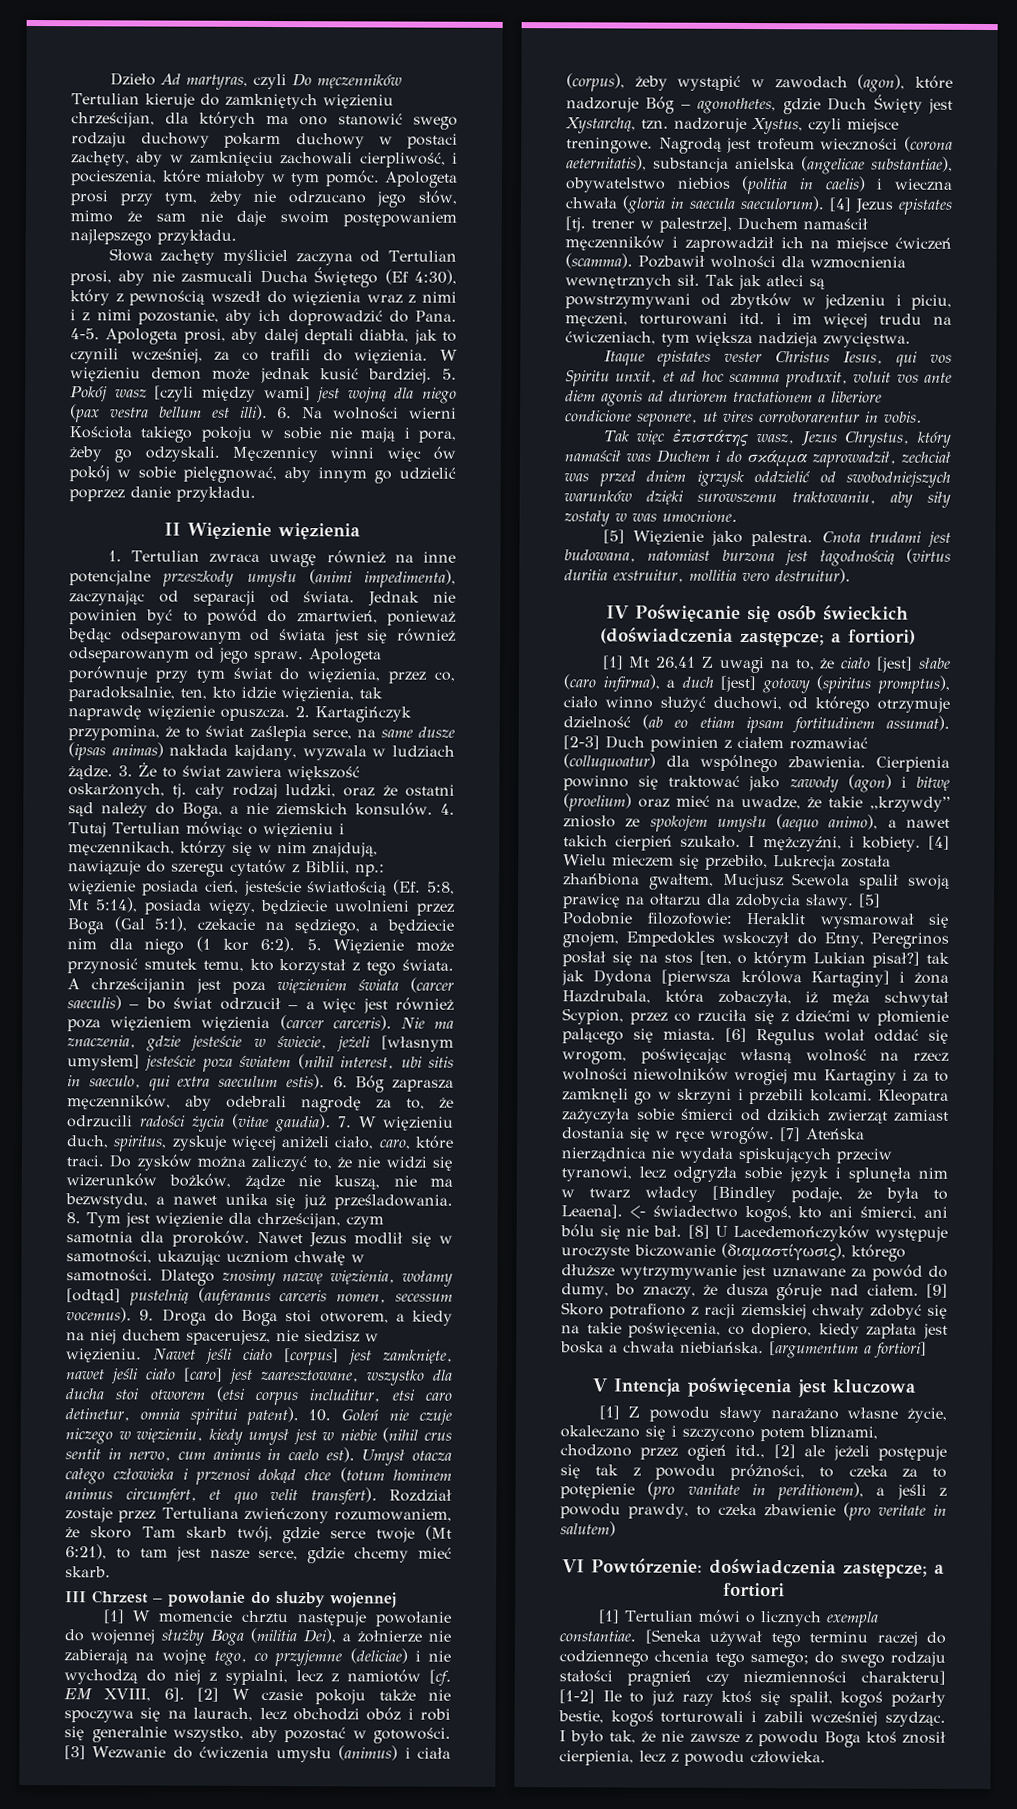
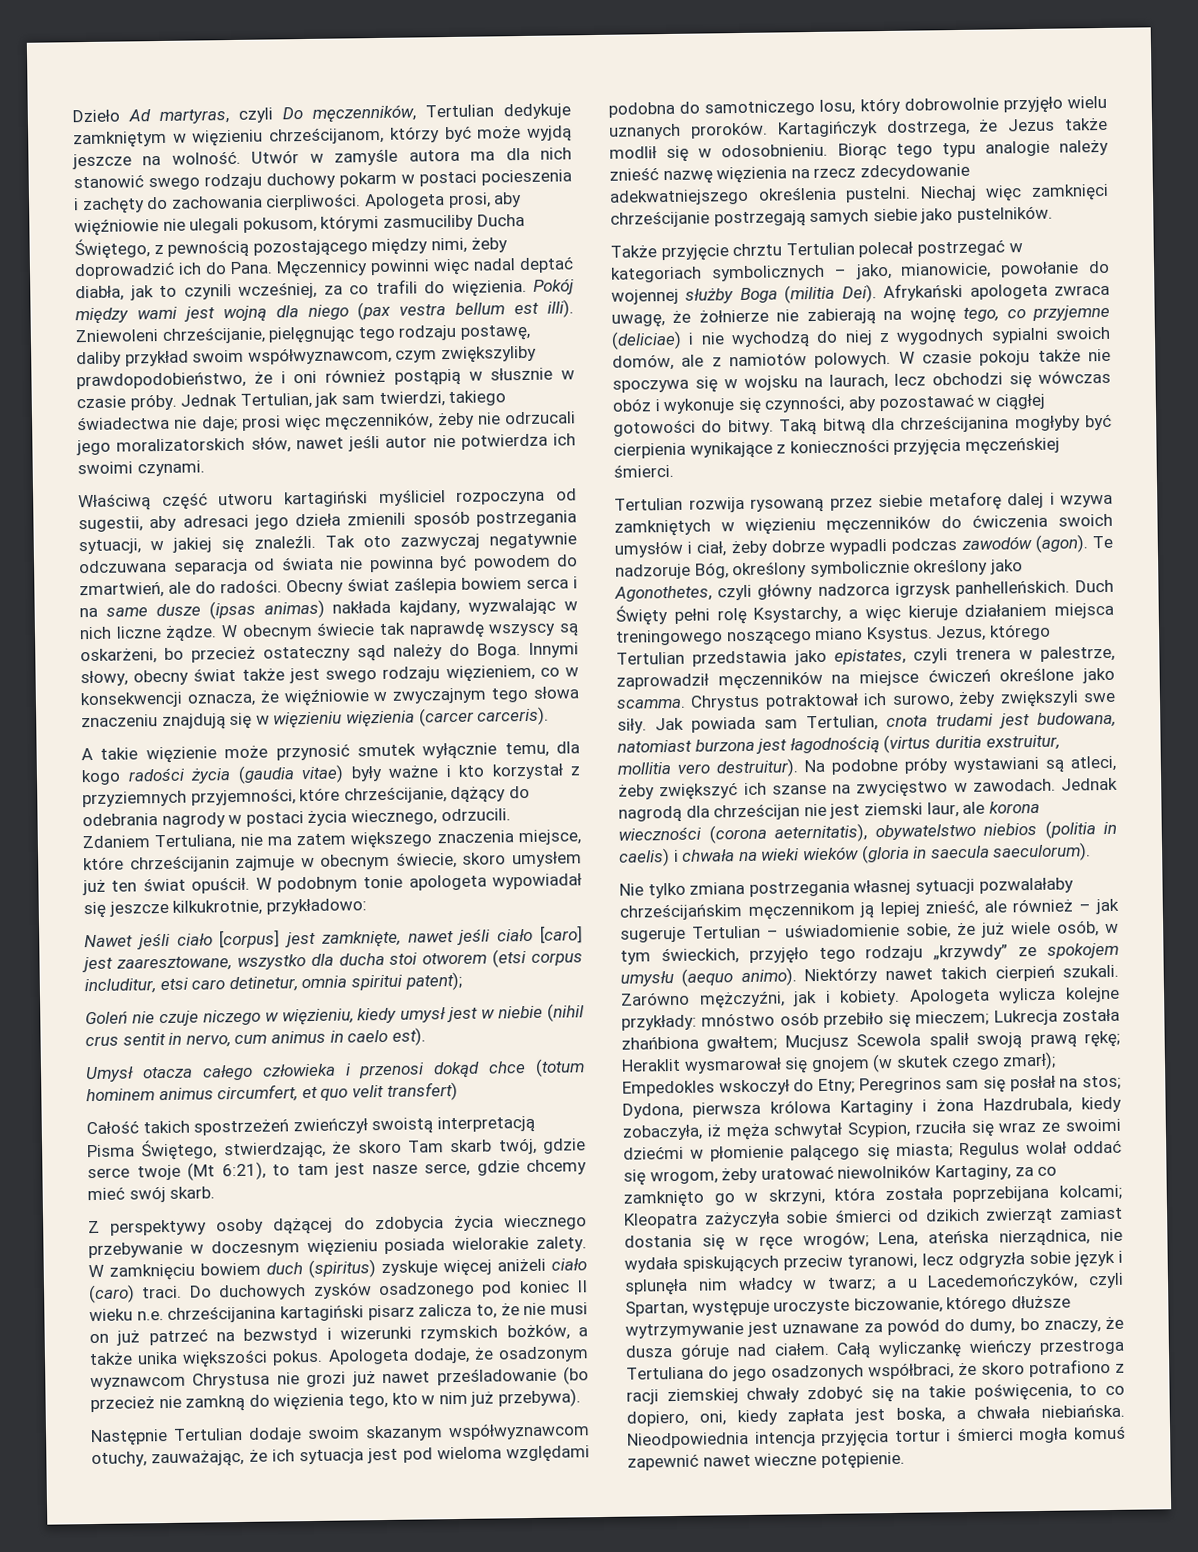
- Dzieło Ad martyras, czyli Do męczenników Tertulian kieruje do zamkniętych więzieniu chrześcijan, dla których ma ono stanowić swego rodzaju duchowy pokarm duchowy w postaci zachęty, aby w zamknięciu zachowali cierpliwość, i pocieszenia, które miałoby w tym pomóc. Apologeta prosi przy tym, żeby nie odrzucano jego słów, mimo że sam nie daje swoim postępowaniem najlepszego przykładu.
- Słowa zachęty myśliciel zaczyna od Tertulian prosi, aby nie zasmucali Ducha Świętego (Ef 4:30), który z pewnością wszedł do więzienia wraz z nimi i z nimi pozostanie, aby ich doprowadzić do Pana. 4-5. Apologeta prosi, aby dalej deptali diabła, jak to czynili wcześniej, za co trafili do więzienia.
+ Dzieło Ad martyras, czyli Do męczenników, Tertulian dedykuje zamkniętym w więzieniu chrześcijanom, którzy być może wyjdą jeszcze na wolność. Utwór w zamyśle autora ma dla nich stanowić swego rodzaju duchowy pokarm w postaci pocieszenia i zachęty do zachowania cierpliwości. Apologeta prosi, aby więźniowie nie ulegali pokusom, którymi zasmuciliby Ducha Świętego, z pewnością pozostającego między nimi, żeby doprowadzić ich do Pana. Męczennicy powinni więc nadal deptać diabła, jak to czynili wcześniej, za co trafili do więzienia.
- W więzieniu demon może jednak kusić bardziej. 5. Pokój wasz [czyli między wami] jest wojną dla niego (pax vestra bellum est illi).
+ Pokój między wami jest wojną dla niego (pax vestra bellum est illi).
- 6. Na wolności wierni Kościoła takiego pokoju w sobie nie mają i pora, żeby go odzyskali. Męczennicy winni więc ów pokój w sobie pielęgnować, aby innym go udzielić poprzez danie przykładu.
- II Więzienie więzienia
- 1. Tertulian zwraca uwagę również na inne potencjalne przeszkody umysłu (animi impedimenta), zaczynając od separacji od świata. Jednak nie powinien być to powód do zmartwień, ponieważ będąc odseparowanym od świata jest się również odseparowanym od jego spraw. Apologeta porównuje przy tym świat do więzienia, przez co, paradoksalnie, ten, kto idzie więzienia, tak naprawdę więzienie opuszcza. 2. Kartagińczyk przypomina, że to świat zaślepia serce, na same dusze (ipsas animas) nakłada kajdany, wyzwala w ludziach żądze. 3. Że to świat zawiera większość oskarżonych, tj. cały rodzaj ludzki, oraz że ostatni sąd należy do Boga, a nie ziemskich konsulów. 4. Tutaj Tertulian mówiąc o więzieniu i męczennikach, którzy się w nim znajdują, nawiązuje do szeregu cytatów z Biblii, np.: więzienie posiada cień, jesteście światłością (Ef. 5:8, Mt 5:14), posiada więzy, będziecie uwolnieni przez Boga (Gal 5:1), czekacie na sędziego, a będziecie nim dla niego (1 kor 6:2). 5. Więzienie może przynosić smutek temu, kto korzystał z tego świata. A chrześcijanin jest poza więzieniem świata (carcer saeculis) – bo świat odrzucił – a więc jest również poza więzieniem więzienia (carcer carceris). Nie ma znaczenia, gdzie jesteście w świecie, jeżeli [własnym umysłem] jesteście poza światem (nihil interest, ubi sitis in saeculo, qui extra saeculum estis). 6. Bóg zaprasza męczenników, aby odebrali nagrodę za to, że odrzucili radości życia (vitae gaudia). 7. W więzieniu duch, spiritus, zyskuje więcej aniżeli ciało, caro, które traci. Do zysków można zaliczyć to, że nie widzi się wizerunków bożków, żądze nie kuszą, nie ma bezwstydu, a nawet unika się już prześladowania. 8. Tym jest więzienie dla chrześcijan, czym samotnia dla proroków. Nawet Jezus modlił się w samotności, ukazując uczniom chwałę w samotności. Dlatego znosimy nazwę więzienia, wołamy [odtąd] pustelnią (auferamus carceris nomen, secessum vocemus). 9. Droga do Boga stoi otworem, a kiedy na niej duchem spacerujesz, nie siedzisz w więzieniu. Nawet jeśli ciało [corpus] jest zamknięte, nawet jeśli ciało [caro] jest zaaresztowane, wszystko dla ducha stoi otworem (etsi corpus includitur, etsi caro detinetur, omnia spiritui patent). 10. Goleń nie czuje niczego w więzieniu, kiedy umysł jest w niebie (nihil crus sentit in nervo, cum animus in caelo est). Umysł otacza całego człowieka i przenosi dokąd chce (totum hominem animus circumfert, et quo velit transfert). Rozdział zostaje przez Tertuliana zwieńczony rozumowaniem, że skoro Tam skarb twój, gdzie serce twoje (Mt 6:21), to tam jest nasze serce, gdzie chcemy mieć skarb.
+ Zniewoleni chrześcijanie, pielęgnując tego rodzaju postawę, daliby przykład swoim współwyznawcom, czym zwiększyliby prawdopodobieństwo, że i oni również postąpią w słusznie w czasie próby. Jednak Tertulian, jak sam twierdzi, takiego świadectwa nie daje; prosi więc męczenników, żeby nie odrzucali jego moralizatorskich słów, nawet jeśli autor nie potwierdza ich swoimi czynami.
+ Właściwą część utworu kartagiński myśliciel rozpoczyna od sugestii, aby adresaci jego dzieła zmienili sposób postrzegania sytuacji, w jakiej się znaleźli. Tak oto zazwyczaj negatywnie odczuwana separacja od świata nie powinna być powodem do zmartwień, ale do radości. Obecny świat zaślepia bowiem serca i na same dusze (ipsas animas) nakłada kajdany, wyzwalając w nich liczne żądze. W obecnym świecie tak naprawdę wszyscy są oskarżeni, bo przecież ostateczny sąd należy do Boga. Innymi słowy, obecny świat także jest swego rodzaju więzieniem, co w konsekwencji oznacza, że więźniowie w zwyczajnym tego słowa znaczeniu znajdują się w więzieniu więzienia (carcer carceris).
+ A takie więzienie może przynosić smutek wyłącznie temu, dla kogo radości życia (gaudia vitae) były ważne i kto korzystał z przyziemnych przyjemności, które chrześcijanie, dążący do odebrania nagrody w postaci życia wiecznego, odrzucili. Zdaniem Tertuliana, nie ma zatem większego znaczenia miejsce, które chrześcijanin zajmuje w obecnym świecie, skoro umysłem już ten świat opuścił. W podobnym tonie apologeta wypowiadał się jeszcze kilkukrotnie, przykładowo:
+ Nawet jeśli ciało [corpus] jest zamknięte, nawet jeśli ciało [caro] jest zaaresztowane, wszystko dla ducha stoi otworem (etsi corpus includitur, etsi caro detinetur, omnia spiritui patent);
+ Goleń nie czuje niczego w więzieniu, kiedy umysł jest w niebie (nihil crus sentit in nervo, cum animus in caelo est).
+ Umysł otacza całego człowieka i przenosi dokąd chce (totum hominem animus circumfert, et quo velit transfert)
+ Całość takich spostrzeżeń zwieńczył swoistą interpretacją Pisma Świętego, stwierdzając, że skoro Tam skarb twój, gdzie serce twoje (Mt 6:21), to tam jest nasze serce, gdzie chcemy mieć swój skarb.
- III Chrzest – powołanie do służby wojennej
- [1] W momencie chrztu następuje powołanie do wojennej służby Boga (militia Dei), a żołnierze nie zabierają na wojnę tego, co przyjemne (deliciae) i nie wychodzą do niej z sypialni, lecz z namiotów [cf. EM XVIII, 6]. [2] W czasie pokoju także nie spoczywa się na laurach, lecz obchodzi obóz i robi się generalnie wszystko, aby pozostać w gotowości. [3] Wezwanie do ćwiczenia umysłu (animus) i ciała (corpus), żeby wystąpić w zawodach (agon), które nadzoruje Bóg – agonothetes, gdzie Duch Święty jest Xystarchą, tzn. nadzoruje Xystus, czyli miejsce treningowe. Nagrodą jest trofeum wieczności (corona aeternitatis), substancja anielska (angelicae substantiae), obywatelstwo niebios (politia in caelis) i wieczna chwała (gloria in saecula saeculorum). [4] Jezus epistates [tj. trener w palestrze], Duchem namaścił męczenników i zaprowadził ich na miejsce ćwiczeń (scamma). Pozbawił wolności dla wzmocnienia wewnętrznych sił. Tak jak atleci są powstrzymywani od zbytków w jedzeniu i piciu, męczeni, torturowani itd. i im więcej trudu na ćwiczeniach, tym większa nadzieja zwycięstwa.
- Itaque epistates vester Christus Iesus, qui vos Spiritu unxit, et ad hoc scamma produxit, voluit vos ante diem agonis ad duriorem tractationem a liberiore condicione seponere, ut vires corroborarentur in vobis.
- Tak więc ἐπιστάτης wasz, Jezus Chrystus, który namaścił was Duchem i do σκάμμα zaprowadził, zechciał was przed dniem igrzysk oddzielić od swobodniejszych warunków dzięki surowszemu traktowaniu, aby siły zostały w was umocnione.
- [5] Więzienie jako palestra. Cnota trudami jest budowana, natomiast burzona jest łagodnością (virtus duritia exstruitur, mollitia vero destruitur).
- IV Poświęcanie się osób świeckich (doświadczenia zastępcze; a fortiori)
- [1] Mt 26,41 Z uwagi na to, że ciało [jest] słabe (caro infirma), a duch [jest] gotowy (spiritus promptus), ciało winno służyć duchowi, od którego otrzymuje dzielność (ab eo etiam ipsam fortitudinem assumat). [2-3] Duch powinien z ciałem rozmawiać (colluquoatur) dla wspólnego zbawienia. Cierpienia powinno się traktować jako zawody (agon) i bitwę (proelium) oraz mieć na uwadze, że takie „krzywdy” zniosło ze spokojem umysłu (aequo animo), a nawet takich cierpień szukało. I mężczyźni, i kobiety. [4] Wielu mieczem się przebiło, Lukrecja została zhańbiona gwałtem, Mucjusz Scewola spalił swoją prawicę na ołtarzu dla zdobycia sławy. [5] Podobnie filozofowie: Heraklit wysmarował się gnojem, Empedokles wskoczył do Etny, Peregrinos posłał się na stos [ten, o którym Lukian pisał?] tak jak Dydona [pierwsza królowa Kartaginy] i żona Hazdrubala, która zobaczyła, iż męża schwytał Scypion, przez co rzuciła się z dziećmi w płomienie palącego się miasta. [6] Regulus wolał oddać się wrogom, poświęcając własną wolność na rzecz wolności niewolników wrogiej mu Kartaginy i za to zamknęli go w skrzyni i przebili kolcami.
+ Z perspektywy osoby dążącej do zdobycia życia wiecznego przebywanie w doczesnym więzieniu posiada wielorakie zalety. W zamknięciu bowiem duch (spiritus) zyskuje więcej aniżeli ciało (caro) traci. Do duchowych zysków osadzonego pod koniec II wieku n.e. chrześcijanina kartagiński pisarz zalicza to, że nie musi on już patrzeć na bezwstyd i wizerunki rzymskich bożków, a także unika większości pokus. Apologeta dodaje, że osadzonym wyznawcom Chrystusa nie grozi już nawet prześladowanie (bo przecież nie zamkną do więzienia tego, kto w nim już przebywa).
+ Następnie Tertulian dodaje swoim skazanym współwyznawcom otuchy, zauważając, że ich sytuacja jest pod wieloma względami podobna do samotniczego losu, który dobrowolnie przyjęło wielu uznanych proroków. Kartagińczyk dostrzega, że Jezus także modlił się w odosobnieniu. Biorąc tego typu analogie należy znieść nazwę więzienia na rzecz zdecydowanie adekwatniejszego określenia pustelni. Niechaj więc zamknięci chrześcijanie postrzegają samych siebie jako pustelników.
+ Także przyjęcie chrztu Tertulian polecał postrzegać w kategoriach symbolicznych – jako, mianowicie, powołanie do wojennej służby Boga (militia Dei). Afrykański apologeta zwraca uwagę, że żołnierze nie zabierają na wojnę tego, co przyjemne (deliciae) i nie wychodzą do niej z wygodnych sypialni swoich domów, ale z namiotów polowych. W czasie pokoju także nie spoczywa się w wojsku na laurach, lecz obchodzi się wówczas obóz i wykonuje się czynności, aby pozostawać w ciągłej gotowości do bitwy. Taką bitwą dla chrześcijanina mogłyby być cierpienia wynikające z konieczności przyjęcia męczeńskiej śmierci.
+ Tertulian rozwija rysowaną przez siebie metaforę dalej i wzywa zamkniętych w więzieniu męczenników do ćwiczenia swoich umysłów i ciał, żeby dobrze wypadli podczas zawodów (agon). Te nadzoruje Bóg, określony symbolicznie określony jako Agonothetes, czyli główny nadzorca igrzysk panhelleńskich. Duch Święty pełni rolę Ksystarchy, a więc kieruje działaniem miejsca treningowego noszącego miano Ksystus. Jezus, którego Tertulian przedstawia jako epistates, czyli trenera w palestrze, zaprowadził męczenników na miejsce ćwiczeń określone jako scamma. Chrystus potraktował ich surowo, żeby zwiększyli swe siły. Jak powiada sam Tertulian, cnota trudami jest budowana, natomiast burzona jest łagodnością (virtus duritia exstruitur, mollitia vero destruitur). Na podobne próby wystawiani są atleci, żeby zwiększyć ich szanse na zwycięstwo w zawodach. Jednak nagrodą dla chrześcijan nie jest ziemski laur, ale korona wieczności (corona aeternitatis), obywatelstwo niebios (politia in caelis) i chwała na wieki wieków (gloria in saecula saeculorum).
+ Nie tylko zmiana postrzegania własnej sytuacji pozwalałaby chrześcijańskim męczennikom ją lepiej znieść, ale również – jak sugeruje Tertulian – uświadomienie sobie, że już wiele osób, w tym świeckich, przyjęło tego rodzaju „krzywdy” ze spokojem umysłu (aequo animo). Niektórzy nawet takich cierpień szukali. Zarówno mężczyźni, jak i kobiety. Apologeta wylicza kolejne przykłady: mnóstwo osób przebiło się mieczem; Lukrecja została zhańbiona gwałtem; Mucjusz Scewola spalił swoją prawą rękę; Heraklit wysmarował się gnojem (w skutek czego zmarł); Empedokles wskoczył do Etny; Peregrinos sam się posłał na stos; Dydona, pierwsza królowa Kartaginy i żona Hazdrubala, kiedy zobaczyła, iż męża schwytał Scypion, rzuciła się wraz ze swoimi dziećmi w płomienie palącego się miasta; Regulus wolał oddać się wrogom, żeby uratować niewolników Kartaginy, za co zamknięto go w skrzyni, która została poprzebijana kolcami;
- Kleopatra zażyczyła sobie śmierci od dzikich zwierząt zamiast dostania się w ręce wrogów. [7] Ateńska nierządnica nie wydała spiskujących przeciw tyranowi, lecz odgryzła sobie język i splunęła nim w twarz władcy [Bindley podaje, że była to Leaena]. <- świadectwo kogoś, kto ani śmierci, ani bólu się nie bał. [8] U Lacedemończyków występuje uroczyste biczowanie (διαμαστίγωσις), którego dłuższe wytrzymywanie jest uznawane za powód do dumy, bo znaczy, że dusza góruje nad ciałem.
+ Kleopatra zażyczyła sobie śmierci od dzikich zwierząt zamiast dostania się w ręce wrogów; Lena, ateńska nierządnica, nie wydała spiskujących przeciw tyranowi, lecz odgryzła sobie język i splunęła nim władcy w twarz; a u Lacedemończyków, czyli Spartan, występuje uroczyste biczowanie, którego dłuższe wytrzymywanie jest uznawane za powód do dumy, bo znaczy, że dusza góruje nad ciałem.
- [9] Skoro potrafiono z racji ziemskiej chwały zdobyć się na takie poświęcenia, co dopiero, kiedy zapłata jest boska a chwała niebiańska.
+ Całą wyliczankę wieńczy przestroga Tertuliana do jego osadzonych współbraci, że skoro potrafiono z racji ziemskiej chwały zdobyć się na takie poświęcenia, to co dopiero, oni, kiedy zapłata jest boska, a chwała niebiańska.
- [argumentum a fortiori]
- V Intencja poświęcenia jest kluczowa
- [1] Z powodu sławy narażano własne życie, okaleczano się i szczycono potem bliznami, chodzono przez ogień itd., [2] ale jeżeli postępuje się tak z powodu próżności, to czeka za to potępienie (pro vanitate in perditionem), a jeśli z powodu prawdy, to czeka zbawienie (pro veritate in salutem)
- VI Powtórzenie: doświadczenia zastępcze; a fortiori
- [1] Tertulian mówi o licznych exempla constantiae. [Seneka używał tego terminu raczej do codziennego chcenia tego samego; do swego rodzaju stałości pragnień czy niezmienności charakteru] [1-2] Ile to już razy ktoś się spalił, kogoś pożarły bestie, kogoś torturowali i zabili wcześniej szydząc. I było tak, że nie zawsze z powodu Boga ktoś znosił cierpienia, lecz z powodu człowieka.
+ Nieodpowiednia intencja przyjęcia tortur i śmierci mogła komuś zapewnić nawet wieczne potępienie.

